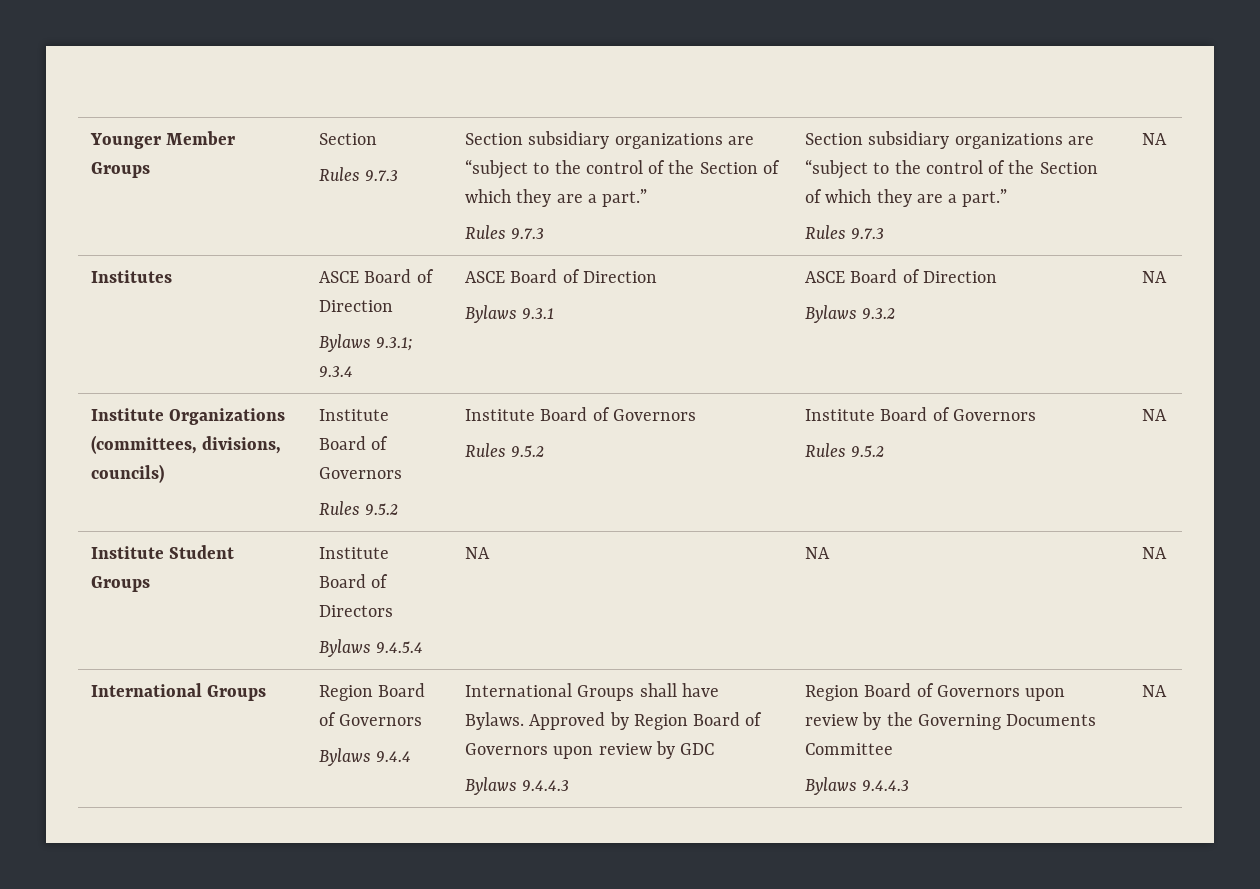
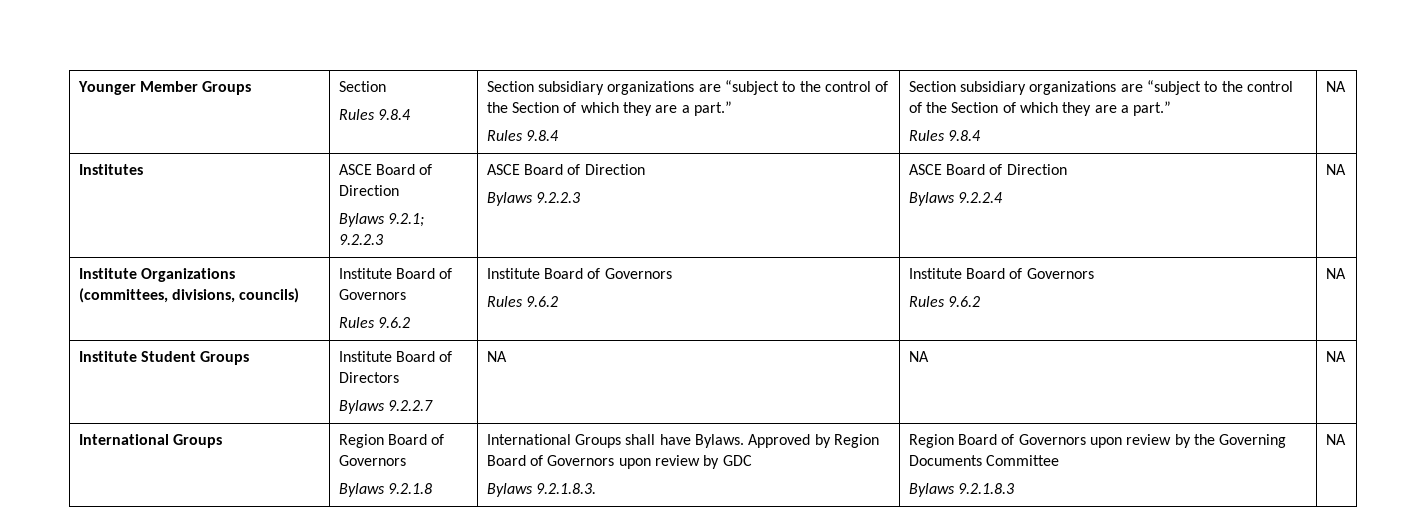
  Younger Member Groups | Section
- Rules 9.7.3 | Section subsidiary organizations are “subject to the control of the Section of which they are a part.”
- Rules 9.7.3 | Section subsidiary organizations are “subject to the control of the Section of which they are a part.”
- Rules 9.7.3
+ Rules 9.8.4 | Section subsidiary organizations are “subject to the control of the Section of which they are a part.”
+ Rules 9.8.4 | Section subsidiary organizations are “subject to the control of the Section of which they are a part.”
+ Rules 9.8.4
  Institutes | ASCE Board of Direction
- Bylaws 9.3.1; 9.3.4 | ASCE Board of Direction
- Bylaws 9.3.1 | ASCE Board of Direction
- Bylaws 9.3.2 | NA
+ Bylaws 9.2.1; 9.2.2.3 | ASCE Board of Direction
+ Bylaws 9.2.2.3 | ASCE Board of Direction
+ Bylaws 9.2.2.4 | NA
  Institute Organizations (committees, divisions, councils) | Institute Board of Governors
- Rules 9.5.2 | Institute Board of Governors
- Rules 9.5.2 | Institute Board of Governors
- Rules 9.5.2 | NA
+ Rules 9.6.2 | Institute Board of Governors
+ Rules 9.6.2 | Institute Board of Governors
+ Rules 9.6.2 | NA
  Institute Student Groups | Institute Board of Directors
- Bylaws 9.4.5.4 | NA | NA | NA
+ Bylaws 9.2.2.7 | NA | NA | NA
  International Groups | Region Board of Governors
- Bylaws 9.4.4 | International Groups shall have Bylaws. Approved by Region Board of Governors upon review by GDC
- Bylaws 9.4.4.3 | Region Board of Governors upon review by the Governing Documents Committee
- Bylaws 9.4.4.3 | NA
+ Bylaws 9.2.1.8 | International Groups shall have Bylaws. Approved by Region Board of Governors upon review by GDC
+ Bylaws 9.2.1.8.3. | Region Board of Governors upon review by the Governing Documents Committee
+ Bylaws 9.2.1.8.3 | NA

